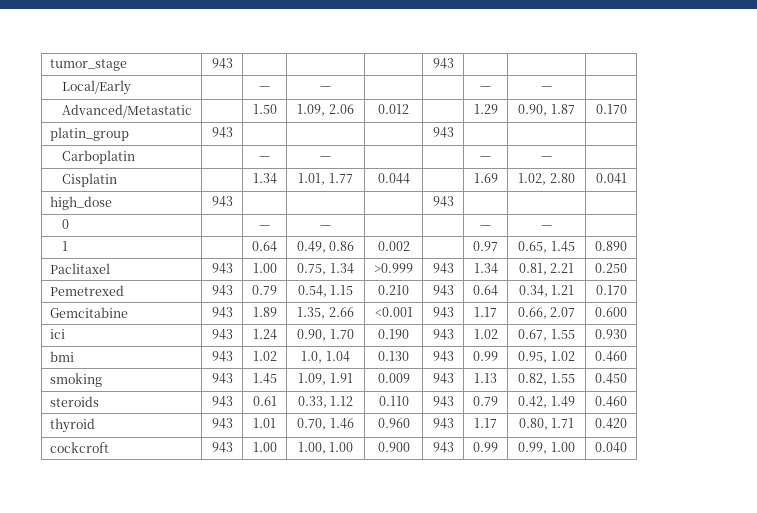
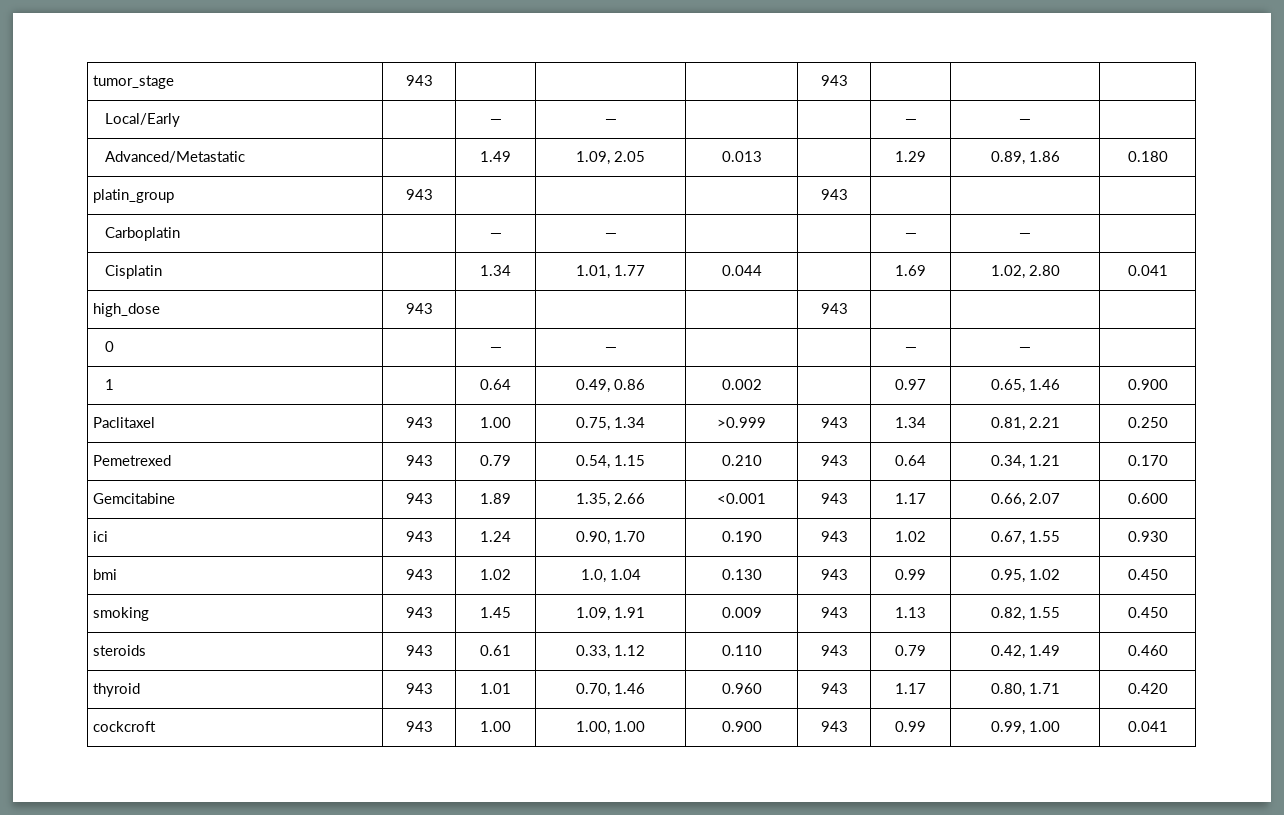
- Advanced/Metastatic | | 1.50 | 1.09, 2.06 | 0.012 | | 1.29 | 0.90, 1.87 | 0.170
+ Advanced/Metastatic | | 1.49 | 1.09, 2.05 | 0.013 | | 1.29 | 0.89, 1.86 | 0.180
- 1 | | 0.64 | 0.49, 0.86 | 0.002 | | 0.97 | 0.65, 1.45 | 0.890
+ 1 | | 0.64 | 0.49, 0.86 | 0.002 | | 0.97 | 0.65, 1.46 | 0.900
- bmi | 943 | 1.02 | 1.0, 1.04 | 0.130 | 943 | 0.99 | 0.95, 1.02 | 0.460
+ bmi | 943 | 1.02 | 1.0, 1.04 | 0.130 | 943 | 0.99 | 0.95, 1.02 | 0.450
- cockcroft | 943 | 1.00 | 1.00, 1.00 | 0.900 | 943 | 0.99 | 0.99, 1.00 | 0.040
+ cockcroft | 943 | 1.00 | 1.00, 1.00 | 0.900 | 943 | 0.99 | 0.99, 1.00 | 0.041

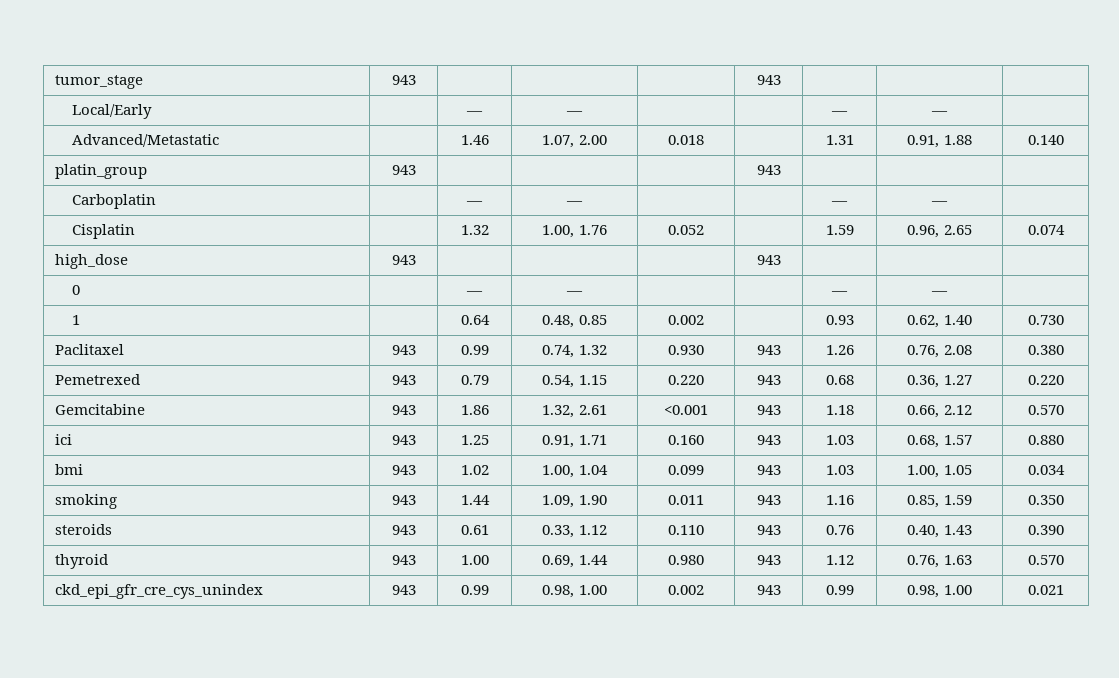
- Advanced/Metastatic | | 1.49 | 1.09, 2.05 | 0.013 | | 1.29 | 0.89, 1.86 | 0.180
+ Advanced/Metastatic | | 1.46 | 1.07, 2.00 | 0.018 | | 1.31 | 0.91, 1.88 | 0.140
- Cisplatin | | 1.34 | 1.01, 1.77 | 0.044 | | 1.69 | 1.02, 2.80 | 0.041
+ Cisplatin | | 1.32 | 1.00, 1.76 | 0.052 | | 1.59 | 0.96, 2.65 | 0.074
- 1 | | 0.64 | 0.49, 0.86 | 0.002 | | 0.97 | 0.65, 1.46 | 0.900
- Paclitaxel | 943 | 1.00 | 0.75, 1.34 | >0.999 | 943 | 1.34 | 0.81, 2.21 | 0.250
+ 1 | | 0.64 | 0.48, 0.85 | 0.002 | | 0.93 | 0.62, 1.40 | 0.730
+ Paclitaxel | 943 | 0.99 | 0.74, 1.32 | 0.930 | 943 | 1.26 | 0.76, 2.08 | 0.380
- Pemetrexed | 943 | 0.79 | 0.54, 1.15 | 0.210 | 943 | 0.64 | 0.34, 1.21 | 0.170
+ Pemetrexed | 943 | 0.79 | 0.54, 1.15 | 0.220 | 943 | 0.68 | 0.36, 1.27 | 0.220
- Gemcitabine | 943 | 1.89 | 1.35, 2.66 | <0.001 | 943 | 1.17 | 0.66, 2.07 | 0.600
+ Gemcitabine | 943 | 1.86 | 1.32, 2.61 | <0.001 | 943 | 1.18 | 0.66, 2.12 | 0.570
- ici | 943 | 1.24 | 0.90, 1.70 | 0.190 | 943 | 1.02 | 0.67, 1.55 | 0.930
+ ici | 943 | 1.25 | 0.91, 1.71 | 0.160 | 943 | 1.03 | 0.68, 1.57 | 0.880
- bmi | 943 | 1.02 | 1.0, 1.04 | 0.130 | 943 | 0.99 | 0.95, 1.02 | 0.450
+ bmi | 943 | 1.02 | 1.00, 1.04 | 0.099 | 943 | 1.03 | 1.00, 1.05 | 0.034
- smoking | 943 | 1.45 | 1.09, 1.91 | 0.009 | 943 | 1.13 | 0.82, 1.55 | 0.450
+ smoking | 943 | 1.44 | 1.09, 1.90 | 0.011 | 943 | 1.16 | 0.85, 1.59 | 0.350
- steroids | 943 | 0.61 | 0.33, 1.12 | 0.110 | 943 | 0.79 | 0.42, 1.49 | 0.460
- thyroid | 943 | 1.01 | 0.70, 1.46 | 0.960 | 943 | 1.17 | 0.80, 1.71 | 0.420
- cockcroft | 943 | 1.00 | 1.00, 1.00 | 0.900 | 943 | 0.99 | 0.99, 1.00 | 0.041
+ steroids | 943 | 0.61 | 0.33, 1.12 | 0.110 | 943 | 0.76 | 0.40, 1.43 | 0.390
+ thyroid | 943 | 1.00 | 0.69, 1.44 | 0.980 | 943 | 1.12 | 0.76, 1.63 | 0.570
+ ckd_epi_gfr_cre_cys_unindex | 943 | 0.99 | 0.98, 1.00 | 0.002 | 943 | 0.99 | 0.98, 1.00 | 0.021

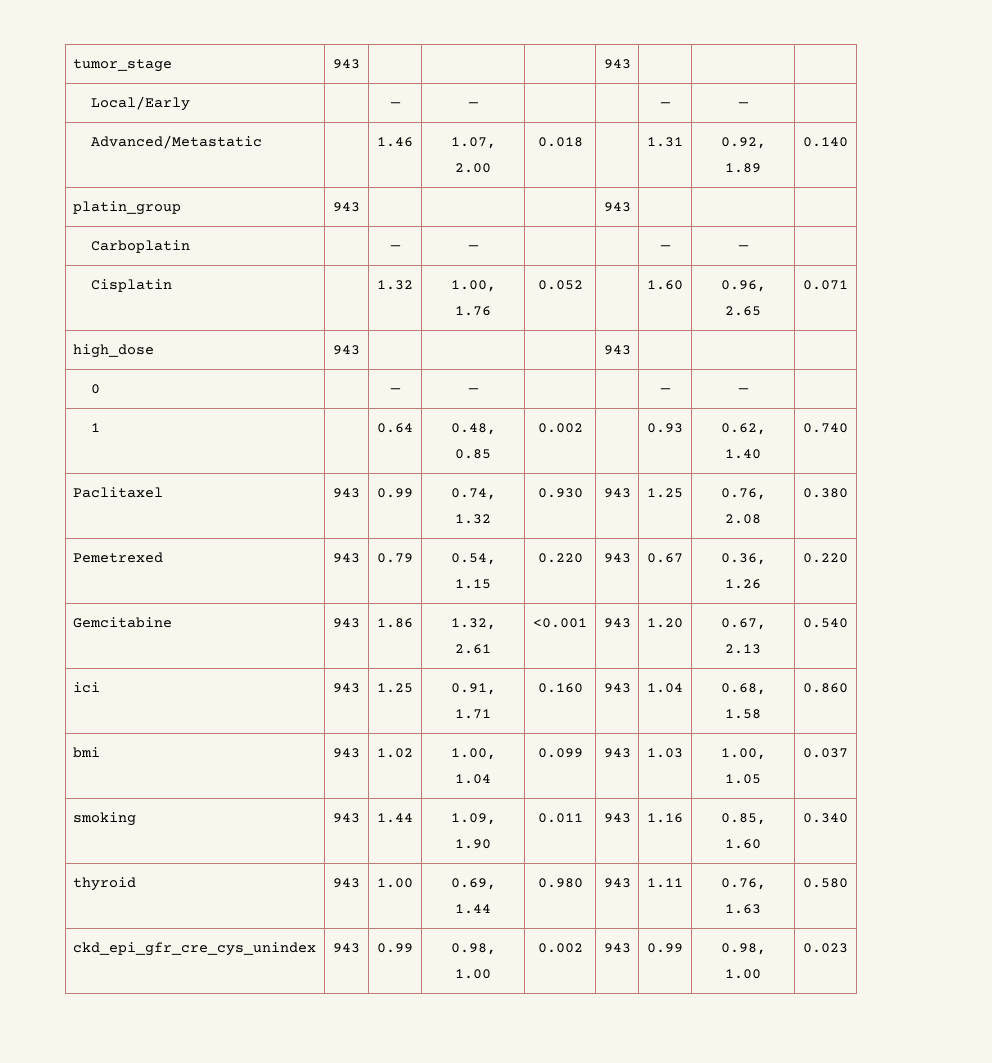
- Advanced/Metastatic | | 1.46 | 1.07, 2.00 | 0.018 | | 1.31 | 0.91, 1.88 | 0.140
+ Advanced/Metastatic | | 1.46 | 1.07, 2.00 | 0.018 | | 1.31 | 0.92, 1.89 | 0.140
- Cisplatin | | 1.32 | 1.00, 1.76 | 0.052 | | 1.59 | 0.96, 2.65 | 0.074
+ Cisplatin | | 1.32 | 1.00, 1.76 | 0.052 | | 1.60 | 0.96, 2.65 | 0.071
- 1 | | 0.64 | 0.48, 0.85 | 0.002 | | 0.93 | 0.62, 1.40 | 0.730
+ 1 | | 0.64 | 0.48, 0.85 | 0.002 | | 0.93 | 0.62, 1.40 | 0.740
- Paclitaxel | 943 | 0.99 | 0.74, 1.32 | 0.930 | 943 | 1.26 | 0.76, 2.08 | 0.380
+ Paclitaxel | 943 | 0.99 | 0.74, 1.32 | 0.930 | 943 | 1.25 | 0.76, 2.08 | 0.380
- Pemetrexed | 943 | 0.79 | 0.54, 1.15 | 0.220 | 943 | 0.68 | 0.36, 1.27 | 0.220
+ Pemetrexed | 943 | 0.79 | 0.54, 1.15 | 0.220 | 943 | 0.67 | 0.36, 1.26 | 0.220
- Gemcitabine | 943 | 1.86 | 1.32, 2.61 | <0.001 | 943 | 1.18 | 0.66, 2.12 | 0.570
+ Gemcitabine | 943 | 1.86 | 1.32, 2.61 | <0.001 | 943 | 1.20 | 0.67, 2.13 | 0.540
- ici | 943 | 1.25 | 0.91, 1.71 | 0.160 | 943 | 1.03 | 0.68, 1.57 | 0.880
+ ici | 943 | 1.25 | 0.91, 1.71 | 0.160 | 943 | 1.04 | 0.68, 1.58 | 0.860
- bmi | 943 | 1.02 | 1.00, 1.04 | 0.099 | 943 | 1.03 | 1.00, 1.05 | 0.034
+ bmi | 943 | 1.02 | 1.00, 1.04 | 0.099 | 943 | 1.03 | 1.00, 1.05 | 0.037
- smoking | 943 | 1.44 | 1.09, 1.90 | 0.011 | 943 | 1.16 | 0.85, 1.59 | 0.350
- steroids | 943 | 0.61 | 0.33, 1.12 | 0.110 | 943 | 0.76 | 0.40, 1.43 | 0.390
+ smoking | 943 | 1.44 | 1.09, 1.90 | 0.011 | 943 | 1.16 | 0.85, 1.60 | 0.340
- thyroid | 943 | 1.00 | 0.69, 1.44 | 0.980 | 943 | 1.12 | 0.76, 1.63 | 0.570
+ thyroid | 943 | 1.00 | 0.69, 1.44 | 0.980 | 943 | 1.11 | 0.76, 1.63 | 0.580
- ckd_epi_gfr_cre_cys_unindex | 943 | 0.99 | 0.98, 1.00 | 0.002 | 943 | 0.99 | 0.98, 1.00 | 0.021
+ ckd_epi_gfr_cre_cys_unindex | 943 | 0.99 | 0.98, 1.00 | 0.002 | 943 | 0.99 | 0.98, 1.00 | 0.023

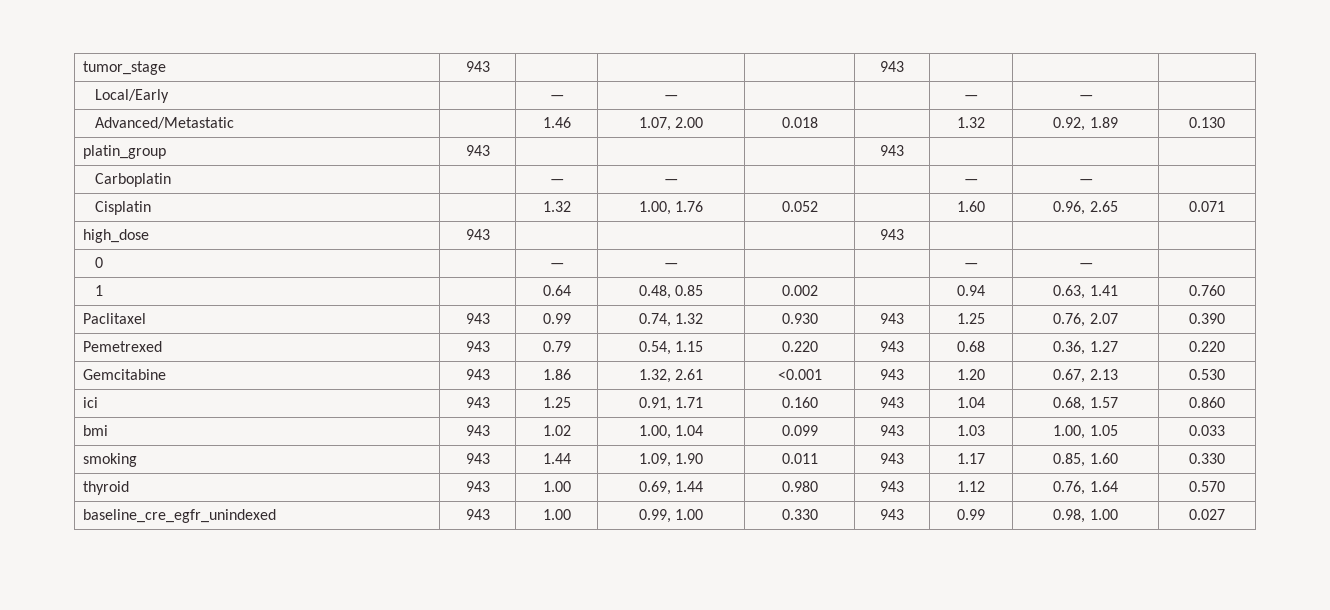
- Advanced/Metastatic | | 1.46 | 1.07, 2.00 | 0.018 | | 1.31 | 0.92, 1.89 | 0.140
+ Advanced/Metastatic | | 1.46 | 1.07, 2.00 | 0.018 | | 1.32 | 0.92, 1.89 | 0.130
- 1 | | 0.64 | 0.48, 0.85 | 0.002 | | 0.93 | 0.62, 1.40 | 0.740
+ 1 | | 0.64 | 0.48, 0.85 | 0.002 | | 0.94 | 0.63, 1.41 | 0.760
- Paclitaxel | 943 | 0.99 | 0.74, 1.32 | 0.930 | 943 | 1.25 | 0.76, 2.08 | 0.380
+ Paclitaxel | 943 | 0.99 | 0.74, 1.32 | 0.930 | 943 | 1.25 | 0.76, 2.07 | 0.390
- Pemetrexed | 943 | 0.79 | 0.54, 1.15 | 0.220 | 943 | 0.67 | 0.36, 1.26 | 0.220
+ Pemetrexed | 943 | 0.79 | 0.54, 1.15 | 0.220 | 943 | 0.68 | 0.36, 1.27 | 0.220
- Gemcitabine | 943 | 1.86 | 1.32, 2.61 | <0.001 | 943 | 1.20 | 0.67, 2.13 | 0.540
+ Gemcitabine | 943 | 1.86 | 1.32, 2.61 | <0.001 | 943 | 1.20 | 0.67, 2.13 | 0.530
- ici | 943 | 1.25 | 0.91, 1.71 | 0.160 | 943 | 1.04 | 0.68, 1.58 | 0.860
+ ici | 943 | 1.25 | 0.91, 1.71 | 0.160 | 943 | 1.04 | 0.68, 1.57 | 0.860
- bmi | 943 | 1.02 | 1.00, 1.04 | 0.099 | 943 | 1.03 | 1.00, 1.05 | 0.037
+ bmi | 943 | 1.02 | 1.00, 1.04 | 0.099 | 943 | 1.03 | 1.00, 1.05 | 0.033
- smoking | 943 | 1.44 | 1.09, 1.90 | 0.011 | 943 | 1.16 | 0.85, 1.60 | 0.340
+ smoking | 943 | 1.44 | 1.09, 1.90 | 0.011 | 943 | 1.17 | 0.85, 1.60 | 0.330
- thyroid | 943 | 1.00 | 0.69, 1.44 | 0.980 | 943 | 1.11 | 0.76, 1.63 | 0.580
- ckd_epi_gfr_cre_cys_unindex | 943 | 0.99 | 0.98, 1.00 | 0.002 | 943 | 0.99 | 0.98, 1.00 | 0.023
+ thyroid | 943 | 1.00 | 0.69, 1.44 | 0.980 | 943 | 1.12 | 0.76, 1.64 | 0.570
+ baseline_cre_egfr_unindexed | 943 | 1.00 | 0.99, 1.00 | 0.330 | 943 | 0.99 | 0.98, 1.00 | 0.027

